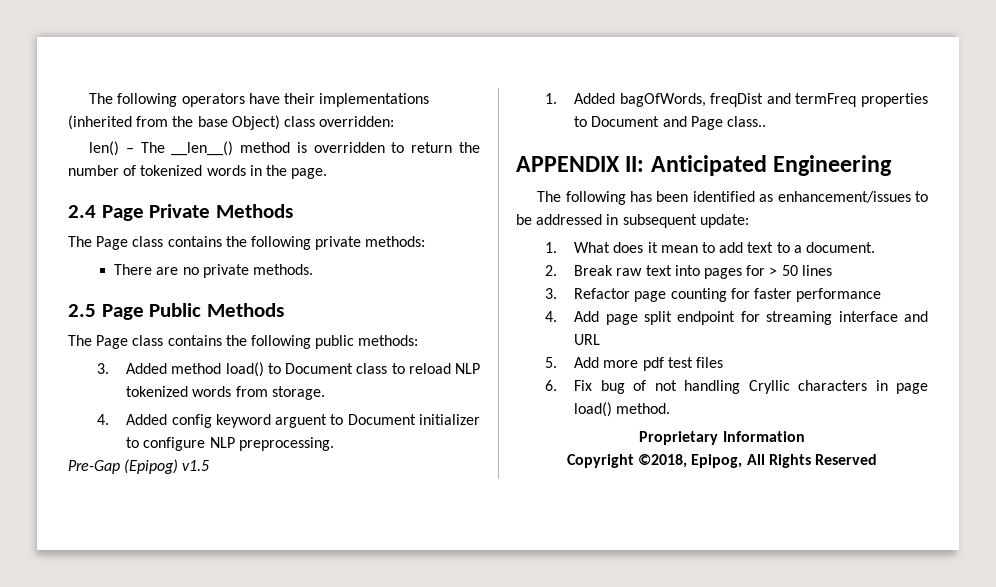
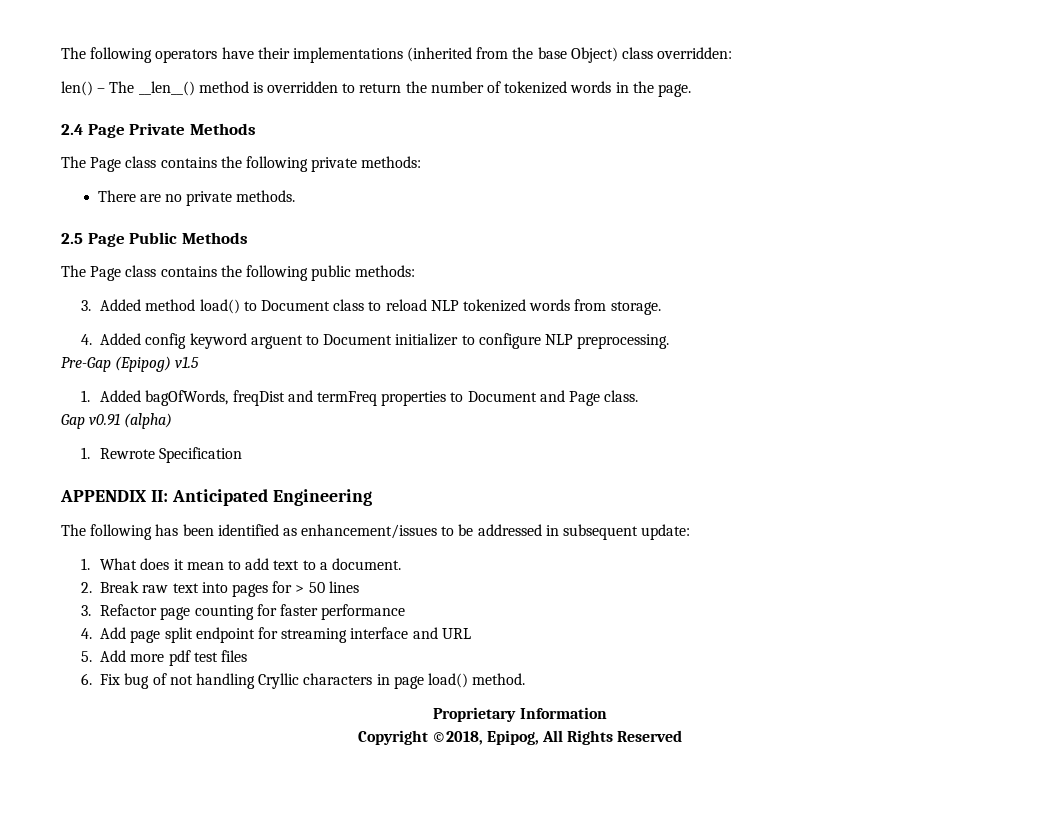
- 1. Added bagOfWords, freqDist and termFreq properties to Document and Page class..
+ 1. Added bagOfWords, freqDist and termFreq properties to Document and Page class.
+ Gap v0.91 (alpha)
+ 1. Rewrote Specification

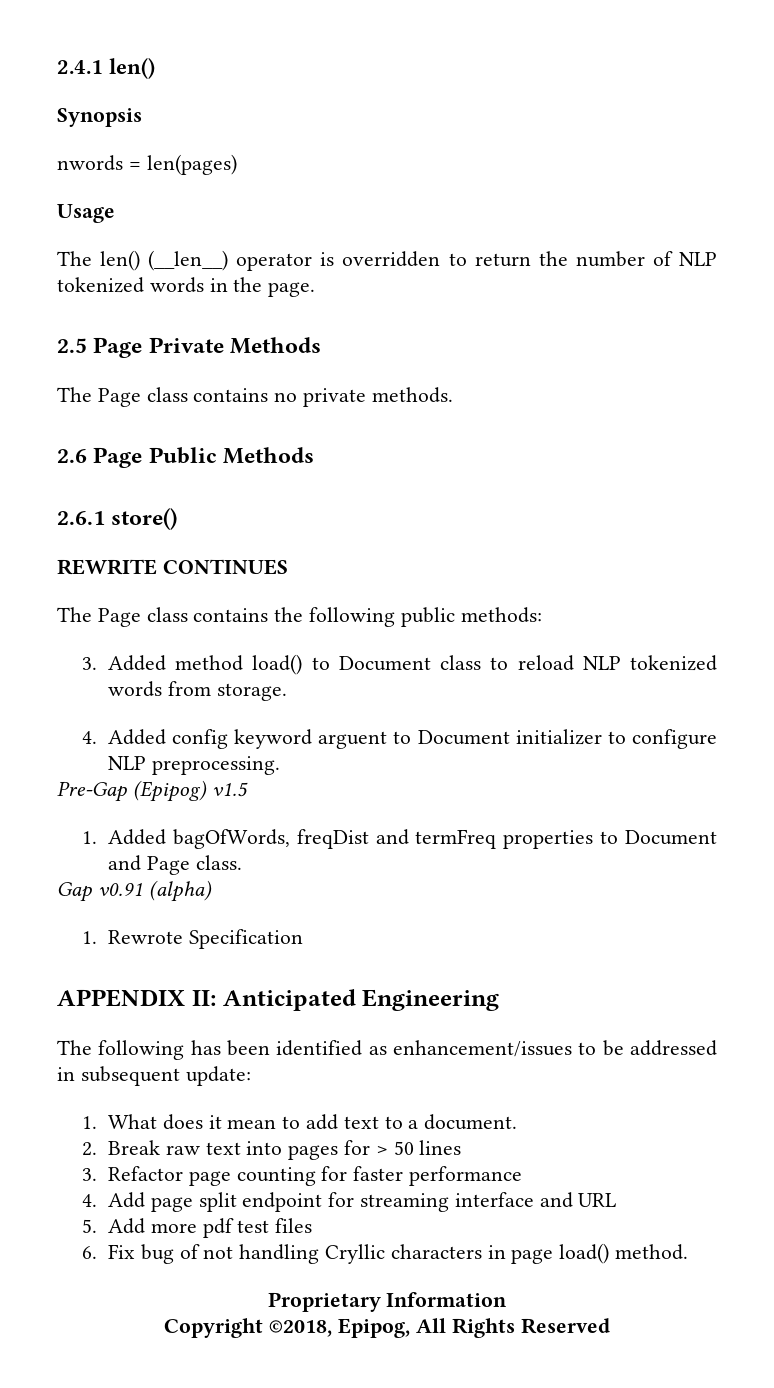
- The following operators have their implementations (inherited from the base Object) class overridden:
- len() – The __len__() method is overridden to return the number of tokenized words in the page.
+ 2.4.1 len()
+ Synopsis
+ nwords = len(pages)
+ Usage
+ The len() (__len__) operator is overridden to return the number of NLP tokenized words in the page.
- 2.4 Page Private Methods
+ 2.5 Page Private Methods
- The Page class contains the following private methods:
- There are no private methods.
+ The Page class contains no private methods.
- 2.5 Page Public Methods
+ 2.6 Page Public Methods
+ 2.6.1 store()
+ REWRITE CONTINUES

